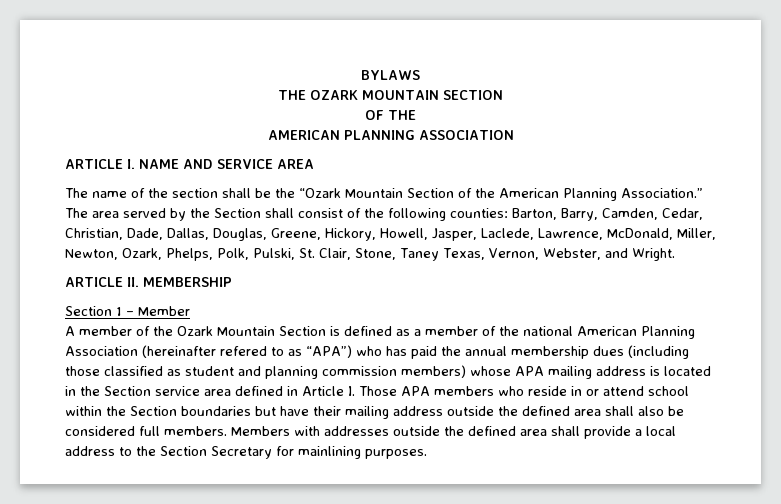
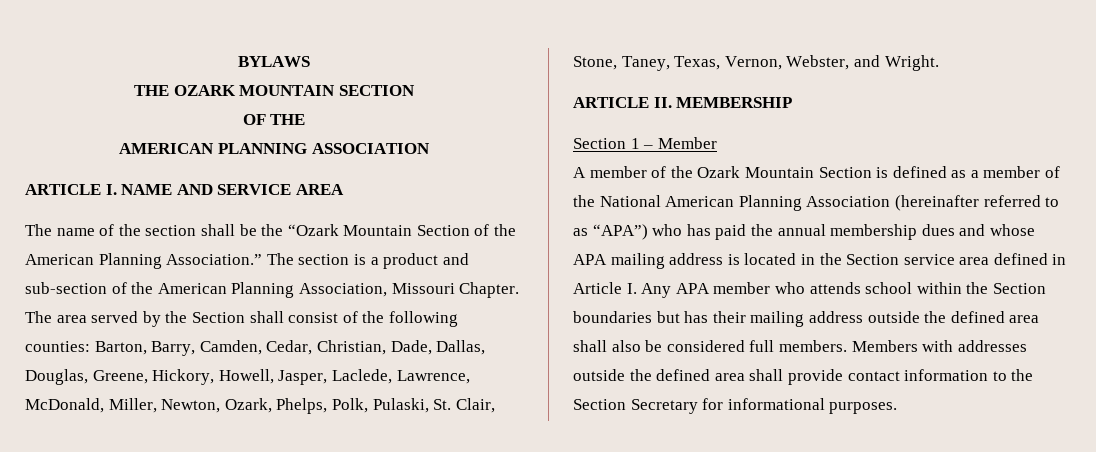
- The area served by the Section shall consist of the following counties: Barton, Barry, Camden, Cedar, Christian, Dade, Dallas, Douglas, Greene, Hickory, Howell, Jasper, Laclede, Lawrence, McDonald, Miller, Newton, Ozark, Phelps, Polk, Pulski, St. Clair, Stone, Taney Texas, Vernon, Webster, and Wright.
+ The section is a product and sub-section of the American Planning Association, Missouri Chapter. The area served by the Section shall consist of the following counties: Barton, Barry, Camden, Cedar, Christian, Dade, Dallas, Douglas, Greene, Hickory, Howell, Jasper, Laclede, Lawrence, McDonald, Miller, Newton, Ozark, Phelps, Polk, Pulaski, St. Clair, Stone, Taney, Texas, Vernon, Webster, and Wright.
- A member of the Ozark Mountain Section is defined as a member of the national American Planning Association (hereinafter refered to as “APA”) who has paid the annual membership dues (including those classified as student and planning commission members) whose APA mailing address is located in the Section service area defined in Article I. Those APA members who reside in or attend school within the Section boundaries but have their mailing address outside the defined area shall also be considered full members.
+ A member of the Ozark Mountain Section is defined as a member of the National American Planning Association (hereinafter referred to as “APA”) who has paid the annual membership dues and whose APA mailing address is located in the Section service area defined in Article I. Any APA member who attends school within the Section boundaries but has their mailing address outside the defined area shall also be considered full members.
- Members with addresses outside the defined area shall provide a local address to the Section Secretary for mainlining purposes.
+ Members with addresses outside the defined area shall provide contact information to the Section Secretary for informational purposes.

